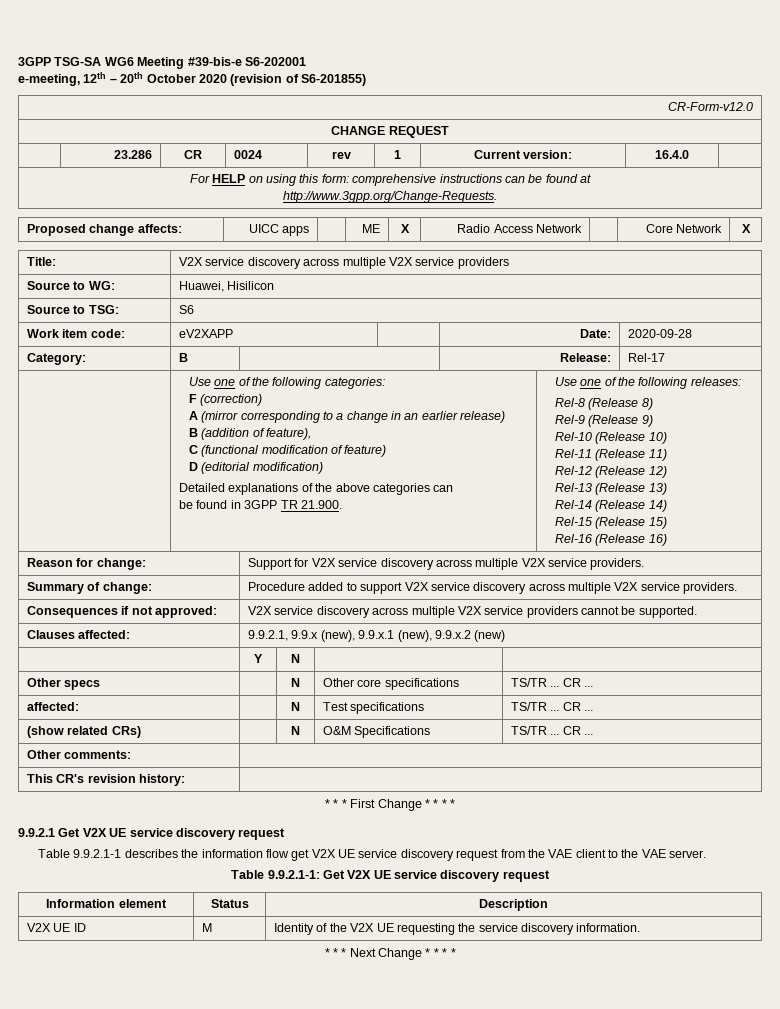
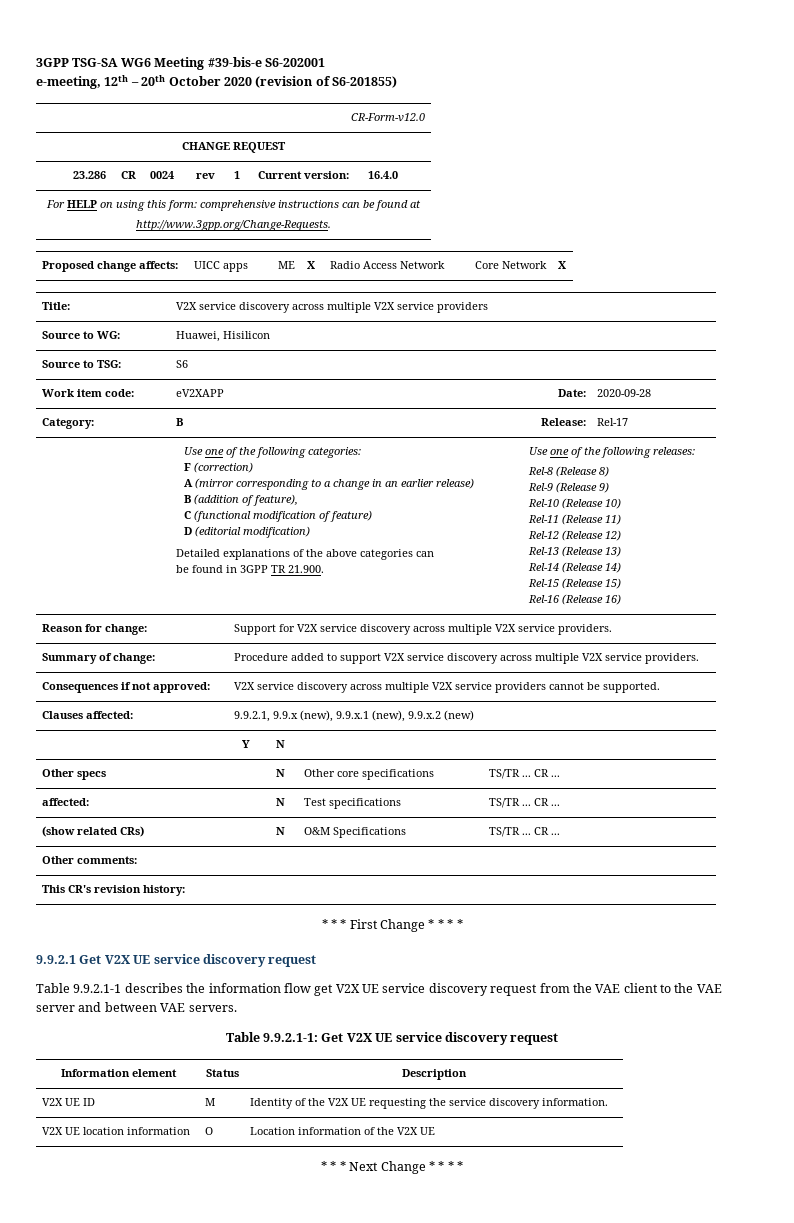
- Table 9.9.2.1-1 describes the information flow get V2X UE service discovery request from the VAE client to the VAE server.
+ Table 9.9.2.1-1 describes the information flow get V2X UE service discovery request from the VAE client to the VAE server and between VAE servers.
+ V2X UE location information | O | Location information of the V2X UE

